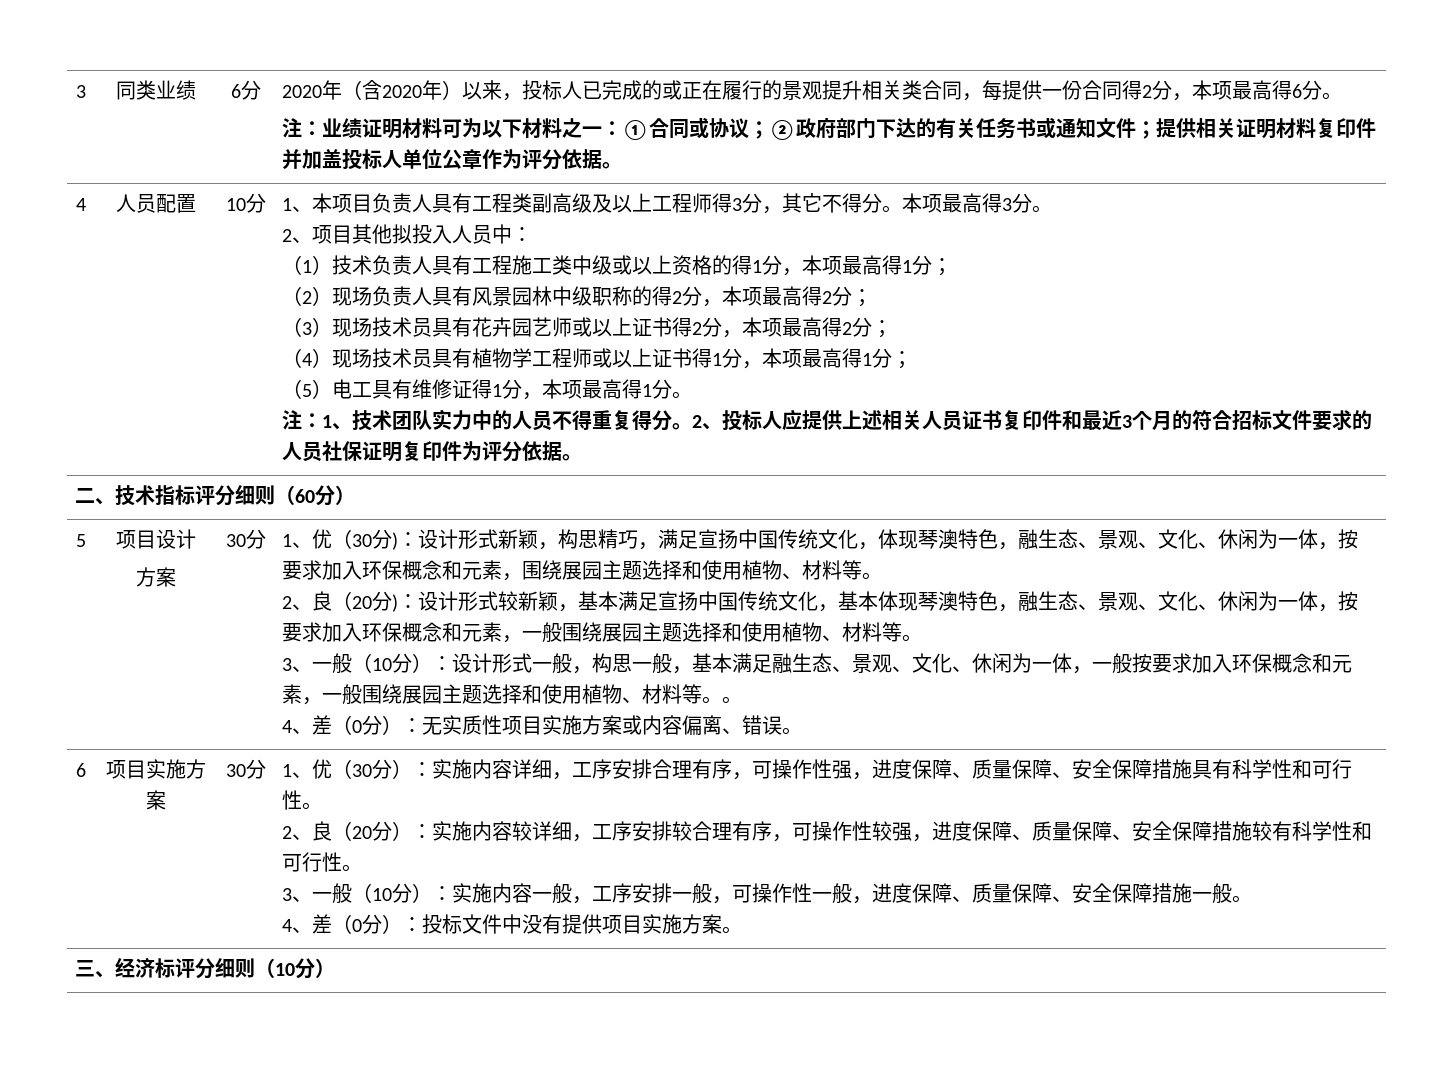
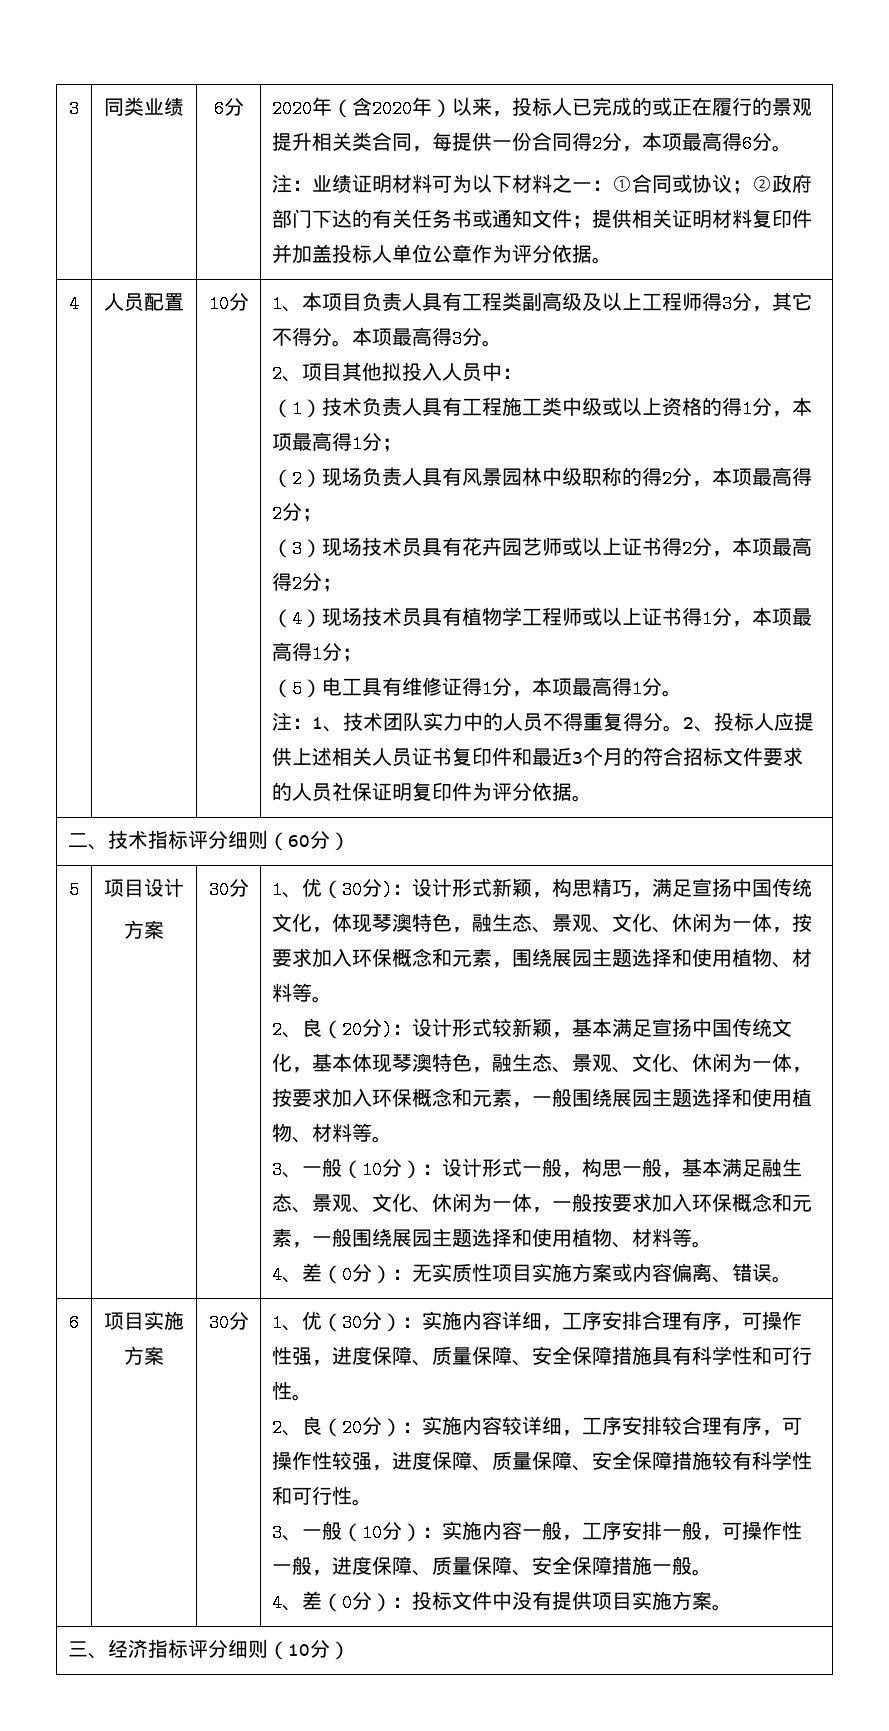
- 3、一般（10分）：设计形式一般，构思一般，基本满足融生态、景观、文化、休闲为一体，一般按要求加入环保概念和元素，一般围绕展园主题选择和使用植物、材料等。。
+ 3、一般（10分）：设计形式一般，构思一般，基本满足融生态、景观、文化、休闲为一体，一般按要求加入环保概念和元素，一般围绕展园主题选择和使用植物、材料等。
- 三、经济标评分细则（10分）
+ 三、经济指标评分细则（10分）

